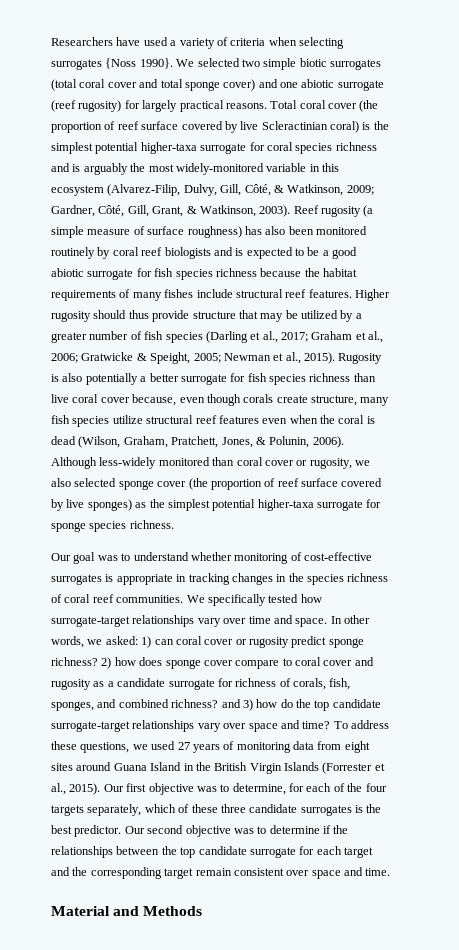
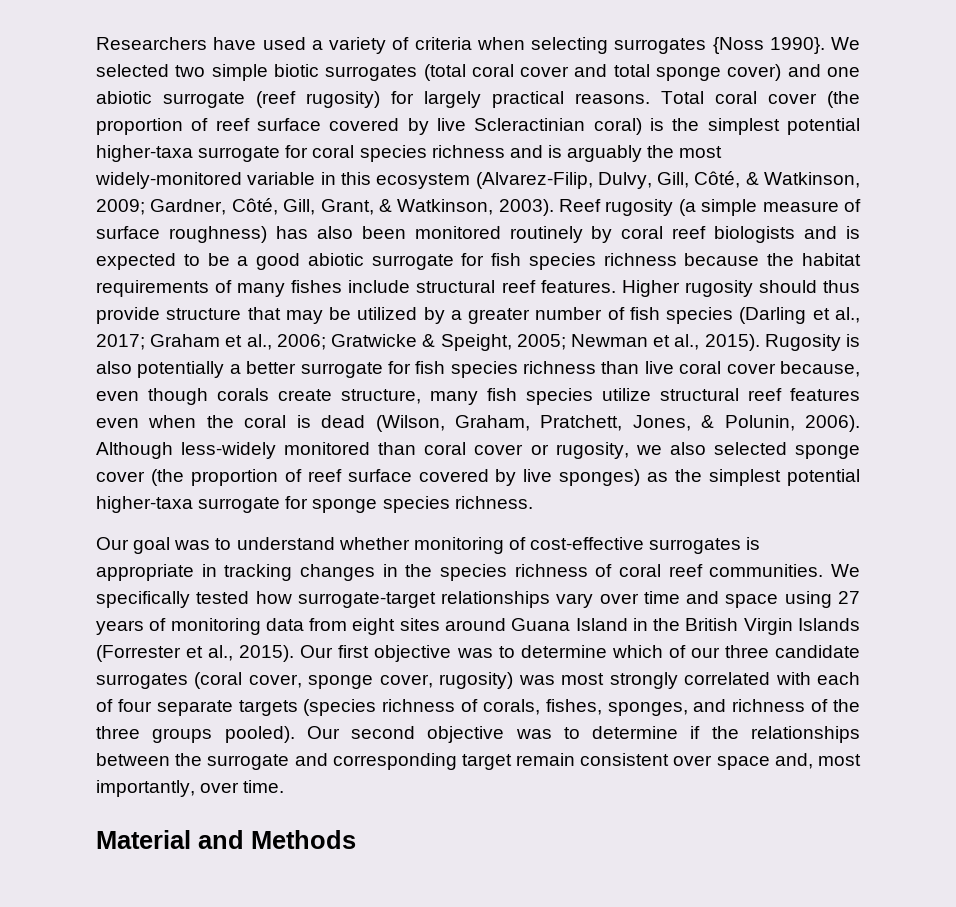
- We specifically tested how surrogate-target relationships vary over time and space. In other words, we asked: 1) can coral cover or rugosity predict sponge richness? 2) how does sponge cover compare to coral cover and rugosity as a candidate surrogate for richness of corals, fish, sponges, and combined richness? and 3) how do the top candidate surrogate-target relationships vary over space and time? To address these questions, we used 27 years of monitoring data from eight sites around Guana Island in the British Virgin Islands (Forrester et al., 2015).
+ We specifically tested how surrogate-target relationships vary over time and space using 27 years of monitoring data from eight sites around Guana Island in the British Virgin Islands (Forrester et al., 2015).
- Our first objective was to determine, for each of the four targets separately, which of these three candidate surrogates is the best predictor.
+ Our first objective was to determine which of our three candidate surrogates (coral cover, sponge cover, rugosity) was most strongly correlated with each of four separate targets (species richness of corals, fishes, sponges, and richness of the three groups pooled).
- Our second objective was to determine if the relationships between the top candidate surrogate for each target and the corresponding target remain consistent over space and time.
+ Our second objective was to determine if the relationships between the surrogate and corresponding target remain consistent over space and, most importantly, over time.

